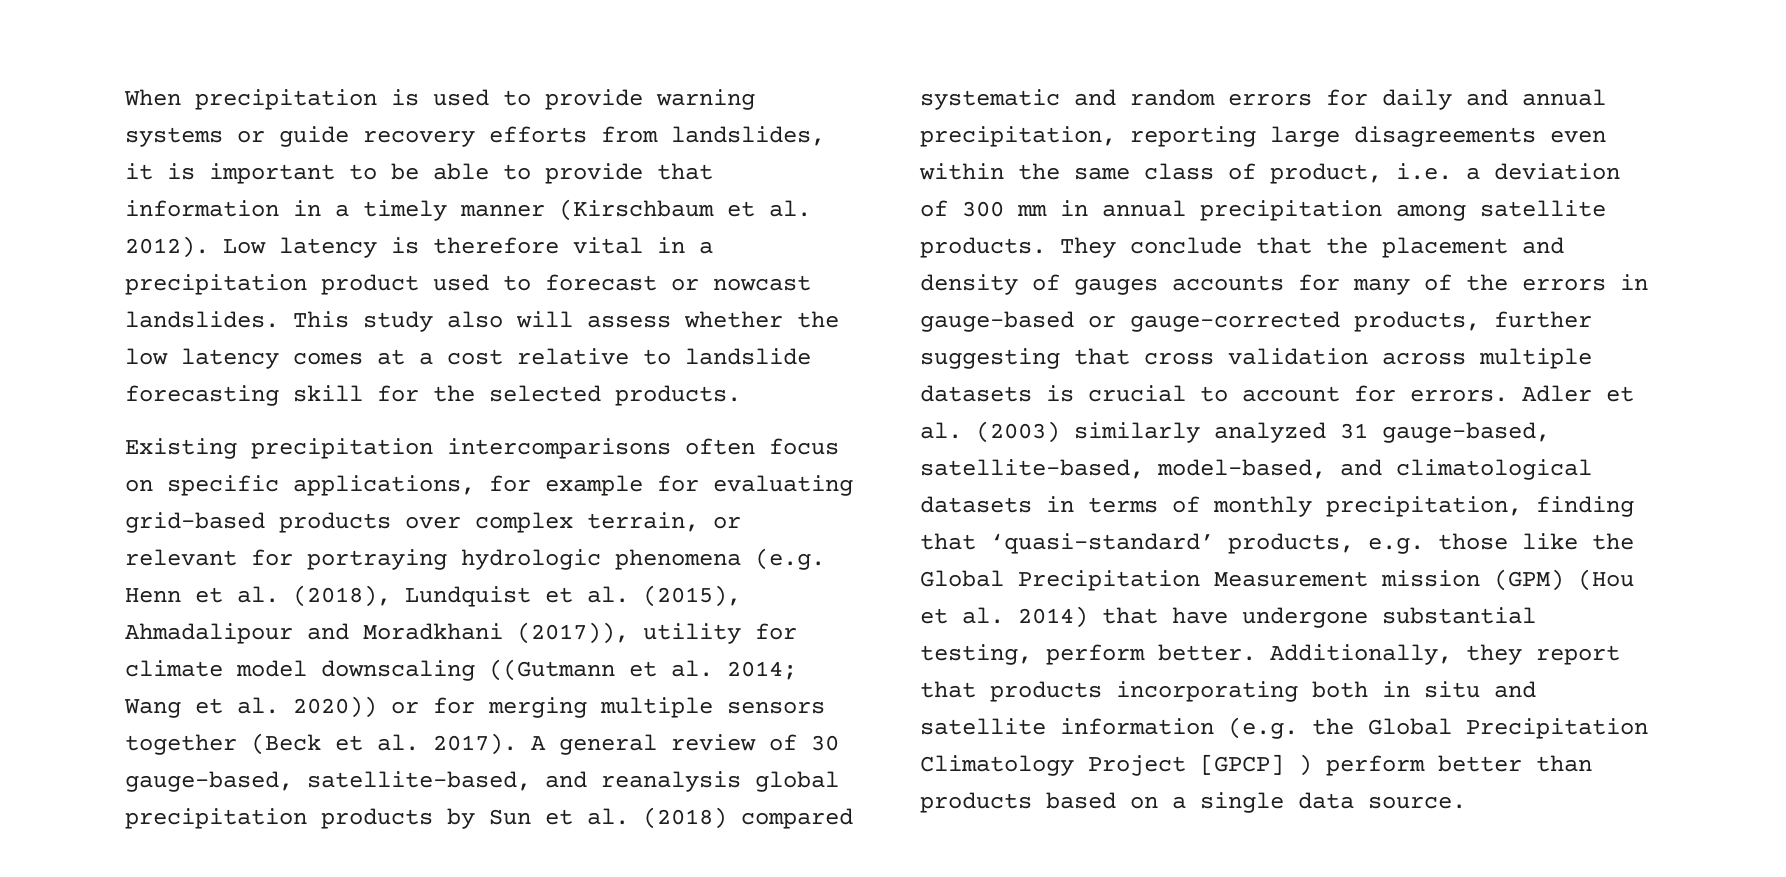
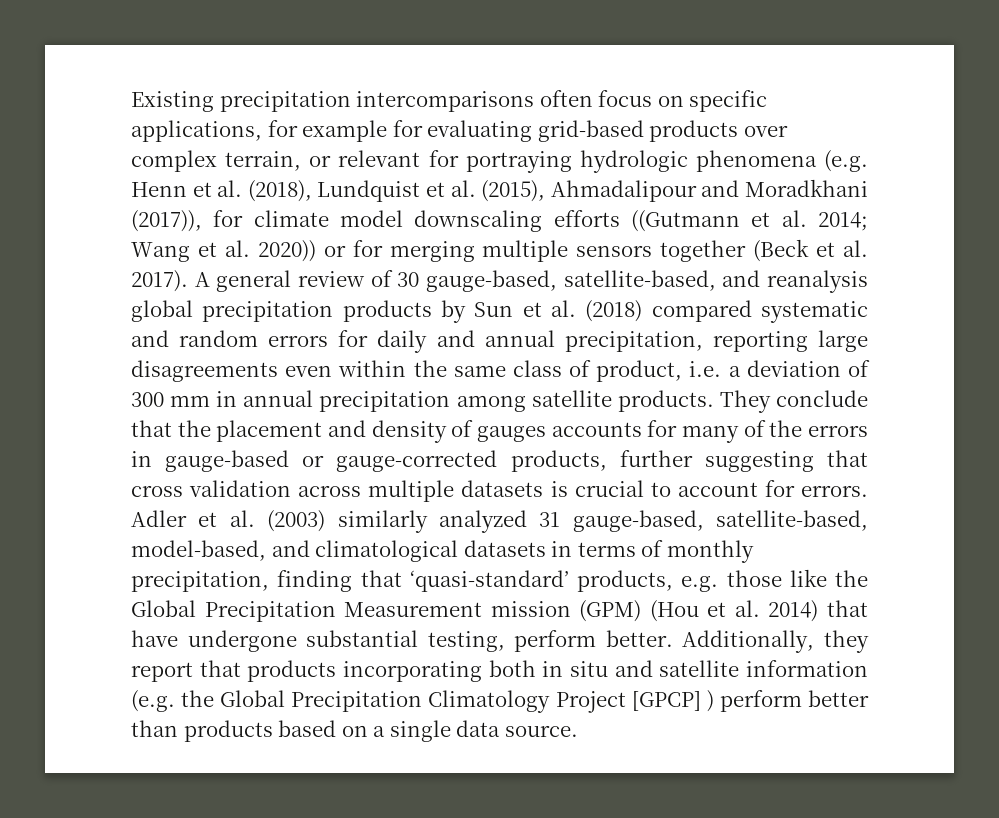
- When precipitation is used to provide warning systems or guide recovery efforts from landslides, it is important to be able to provide that information in a timely manner (Kirschbaum et al. 2012). Low latency is therefore vital in a precipitation product used to forecast or nowcast landslides. This study also will assess whether the low latency comes at a cost relative to landslide forecasting skill for the selected products.
- Existing precipitation intercomparisons often focus on specific applications, for example for evaluating grid-based products over complex terrain, or relevant for portraying hydrologic phenomena (e.g. Henn et al. (2018), Lundquist et al. (2015), Ahmadalipour and Moradkhani (2017)), utility for climate model downscaling ((Gutmann et al. 2014; Wang et al. 2020)) or for merging multiple sensors together (Beck et al. 2017).
+ Existing precipitation intercomparisons often focus on specific applications, for example for evaluating grid-based products over complex terrain, or relevant for portraying hydrologic phenomena (e.g. Henn et al. (2018), Lundquist et al. (2015), Ahmadalipour and Moradkhani (2017)), for climate model downscaling efforts ((Gutmann et al. 2014; Wang et al. 2020)) or for merging multiple sensors together (Beck et al. 2017).

